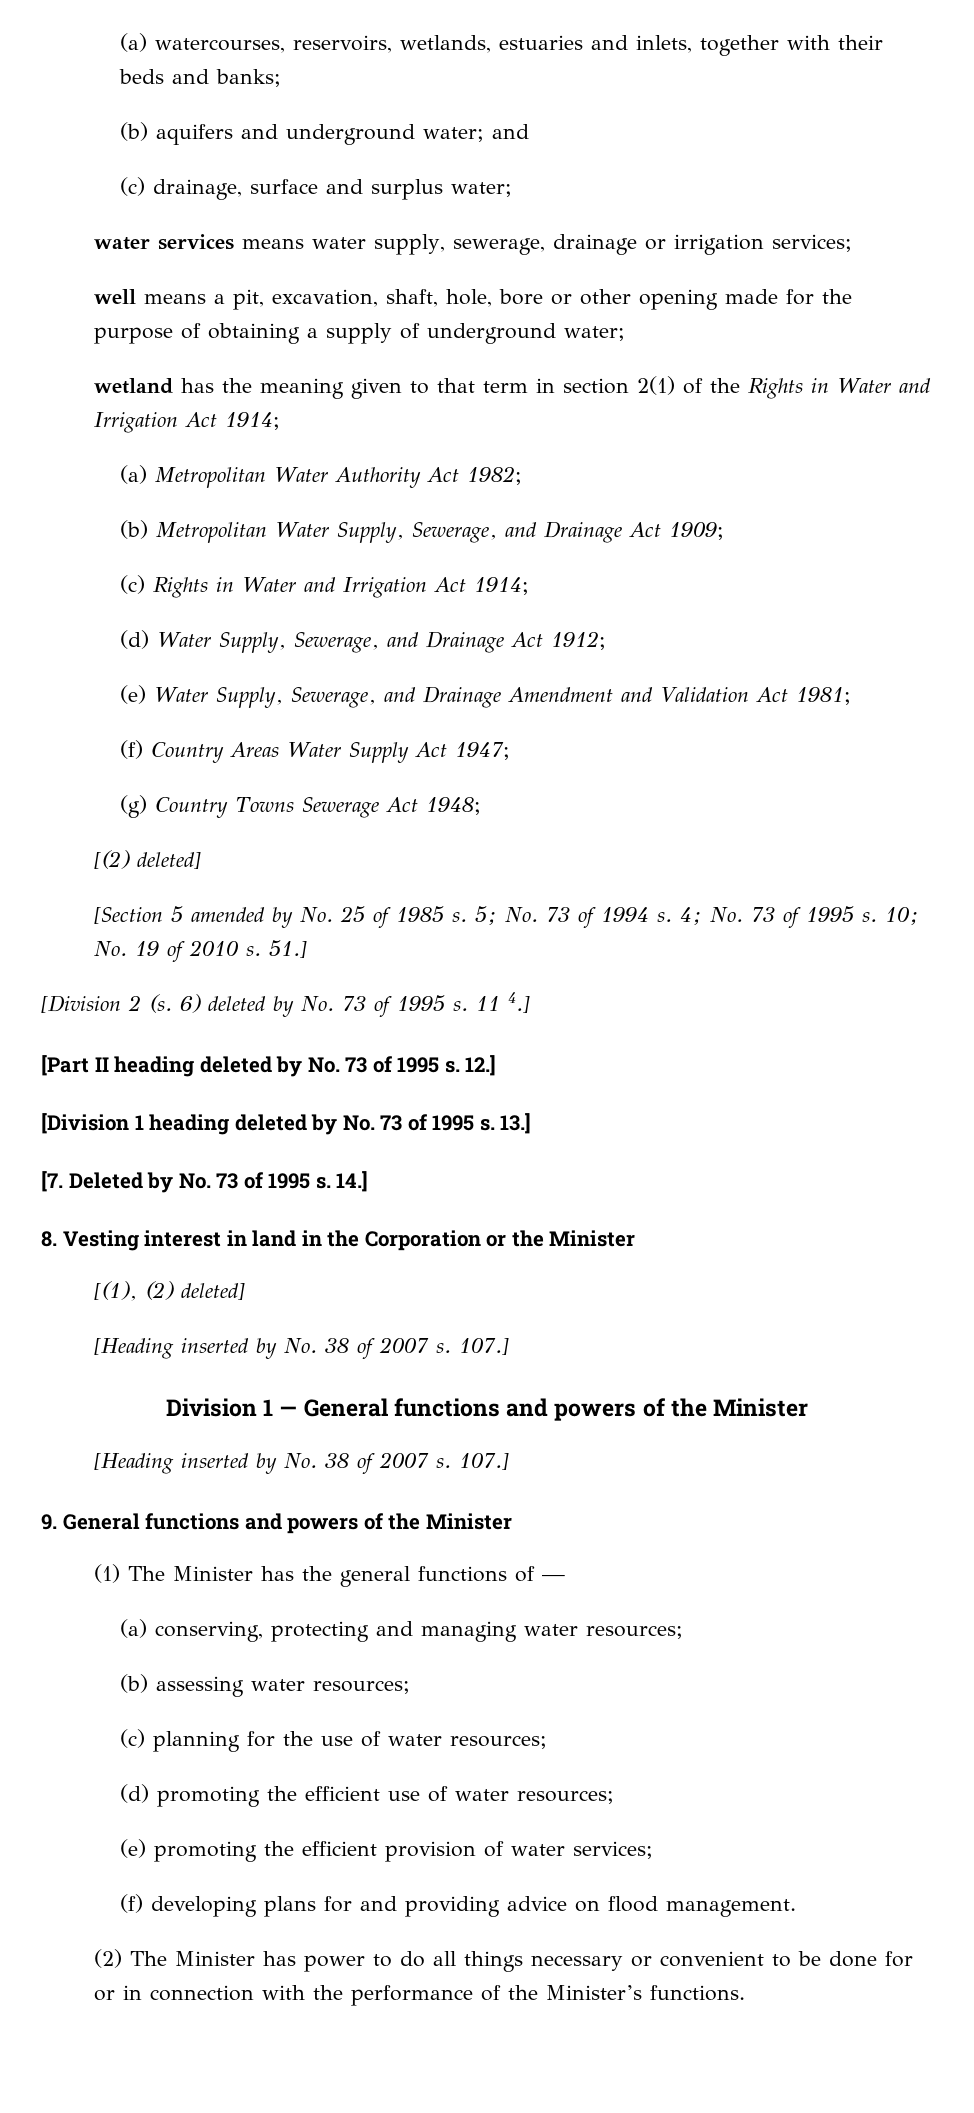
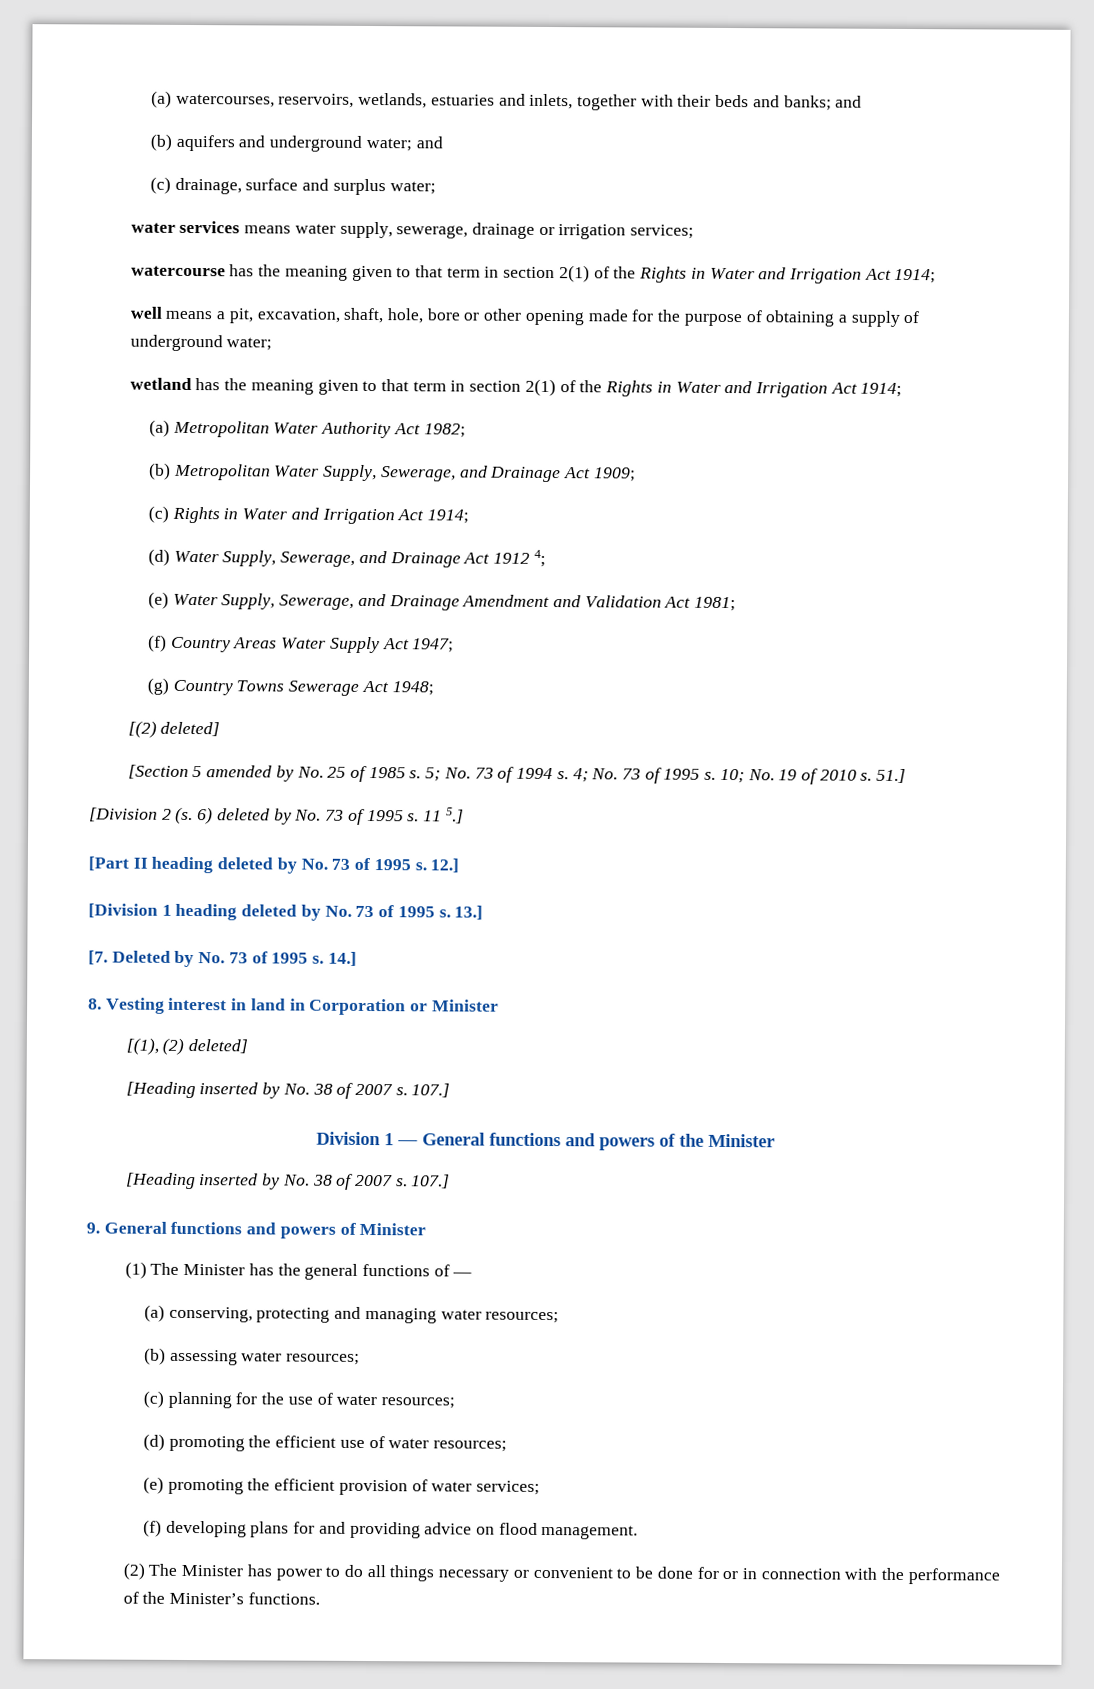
- (a) watercourses, reservoirs, wetlands, estuaries and inlets, together with their beds and banks;
+ (a) watercourses, reservoirs, wetlands, estuaries and inlets, together with their beds and banks; and
+ watercourse has the meaning given to that term in section 2(1) of the Rights in Water and Irrigation Act 1914;
- (d) Water Supply, Sewerage, and Drainage Act 1912;
+ (d) Water Supply, Sewerage, and Drainage Act 1912 4;
- 11 4.]
+ 11 5.]
- 8. Vesting interest in land in the Corporation or the Minister
+ 8. Vesting interest in land in Corporation or Minister
- 9. General functions and powers of the Minister
+ 9. General functions and powers of Minister

